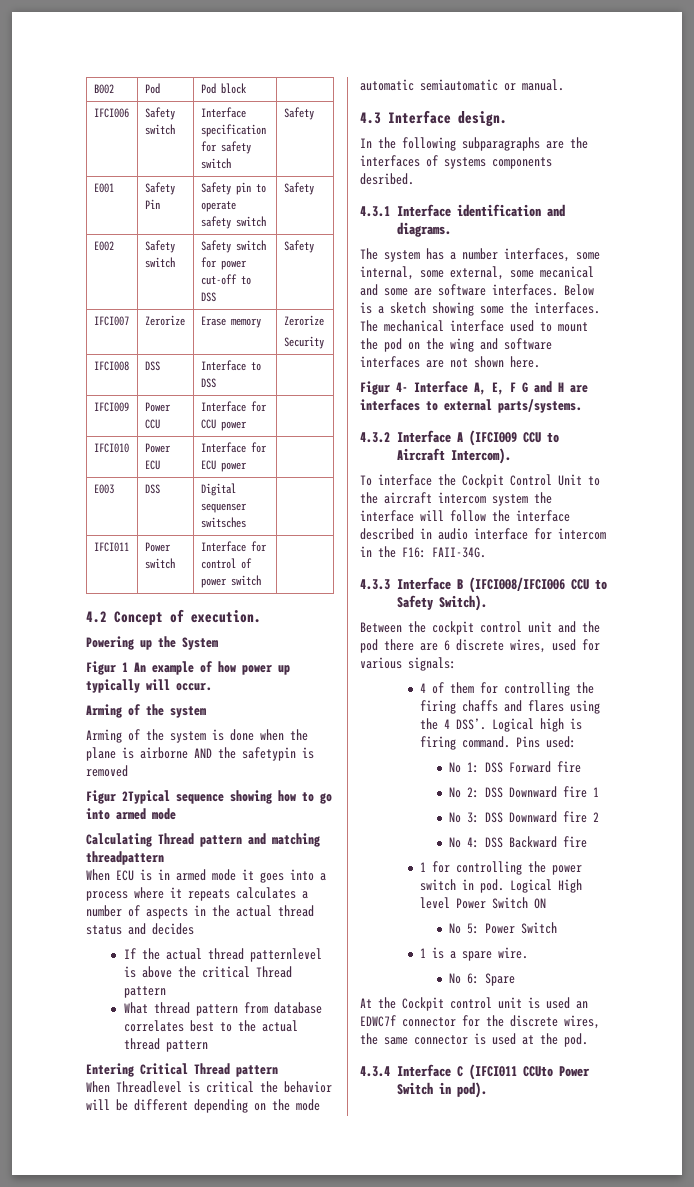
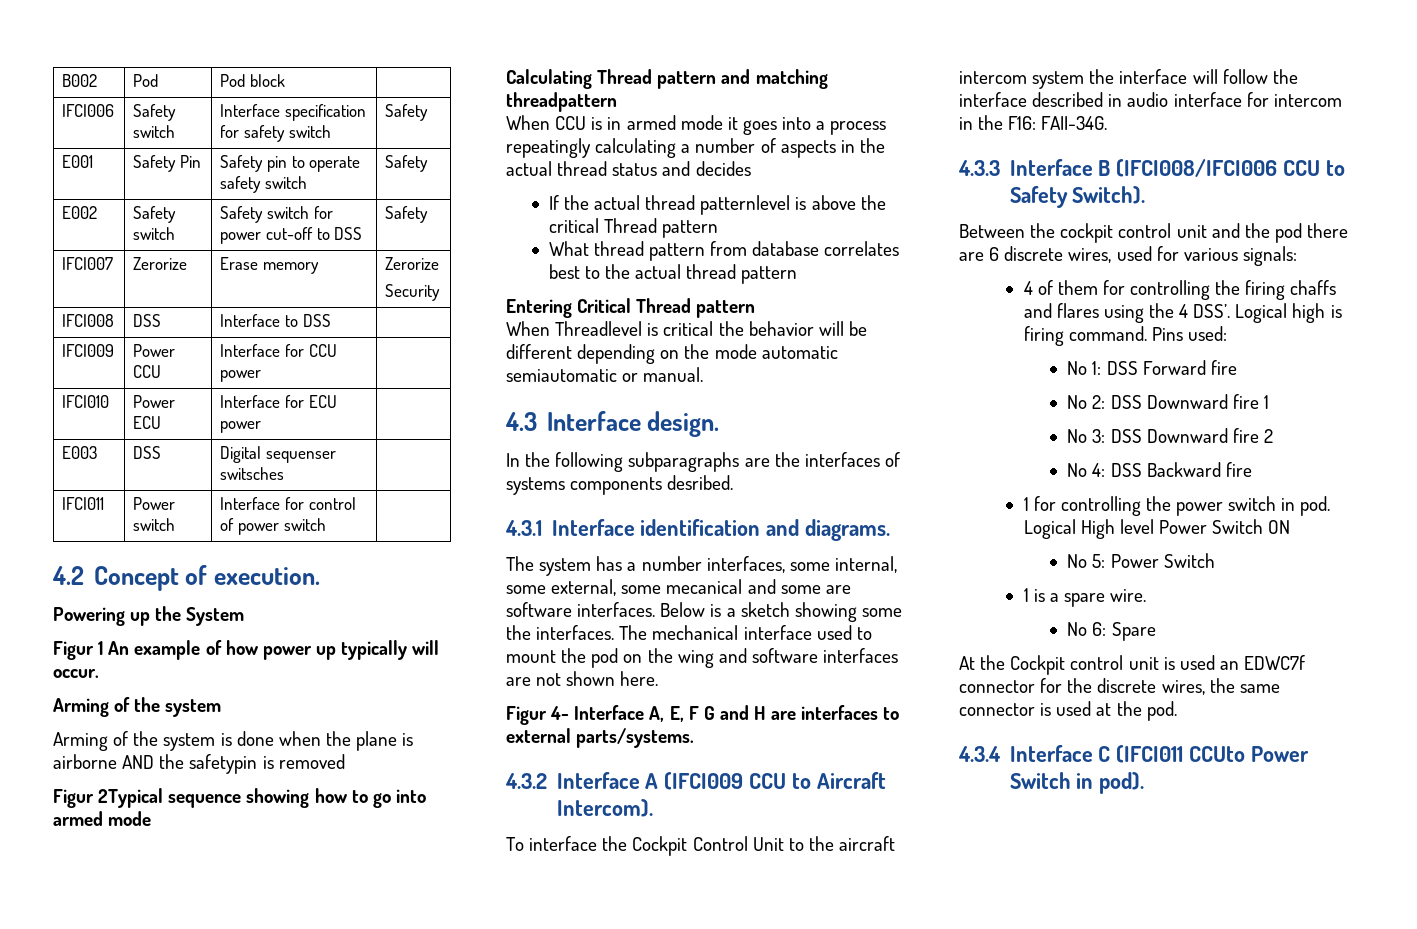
- When ECU is in armed mode it goes into a process where it repeats calculates a number of aspects in the actual thread status and decides
+ When CCU is in armed mode it goes into a process repeatingly calculating a number of aspects in the actual thread status and decides

